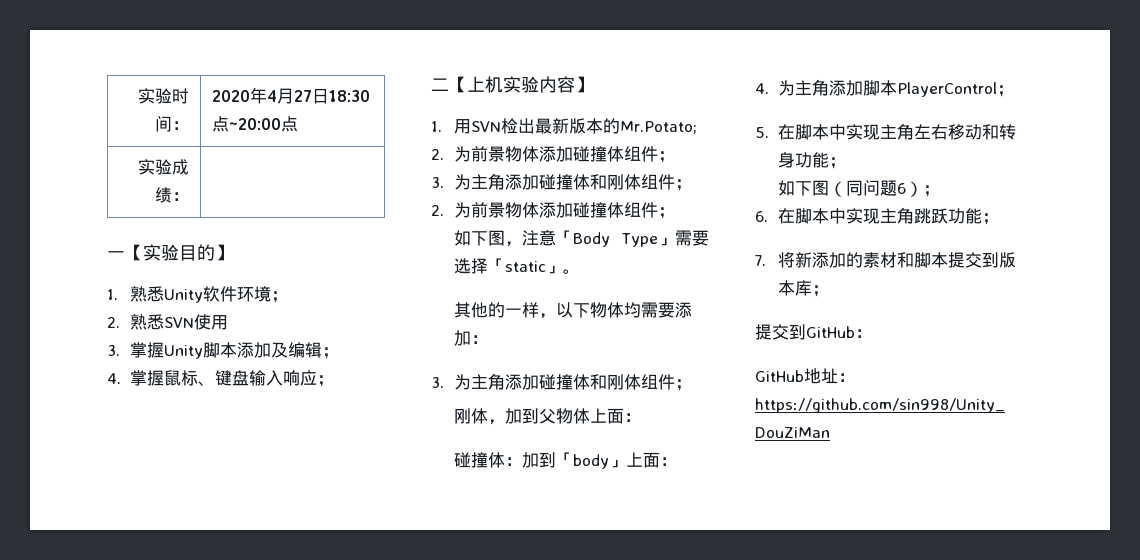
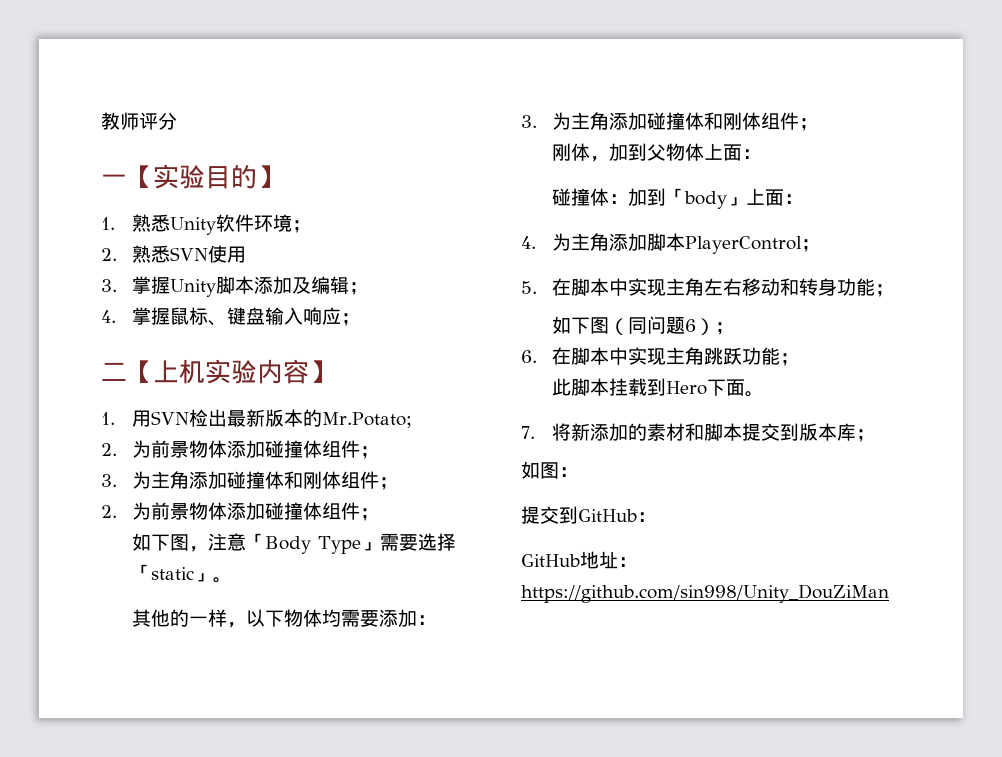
- 实验时间： | 2020年4月27日18:30点~20:00点
- 实验成绩： |
+ 教师评分
+ 此脚本挂载到Hero下面。
+ 如图：

